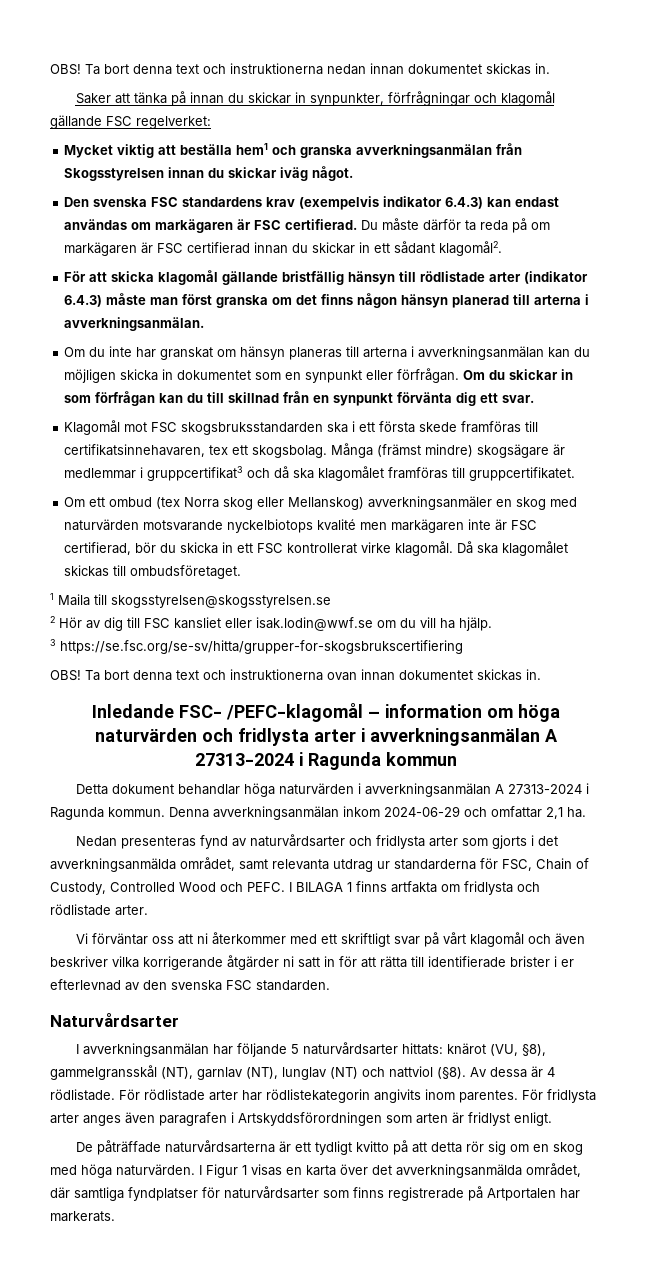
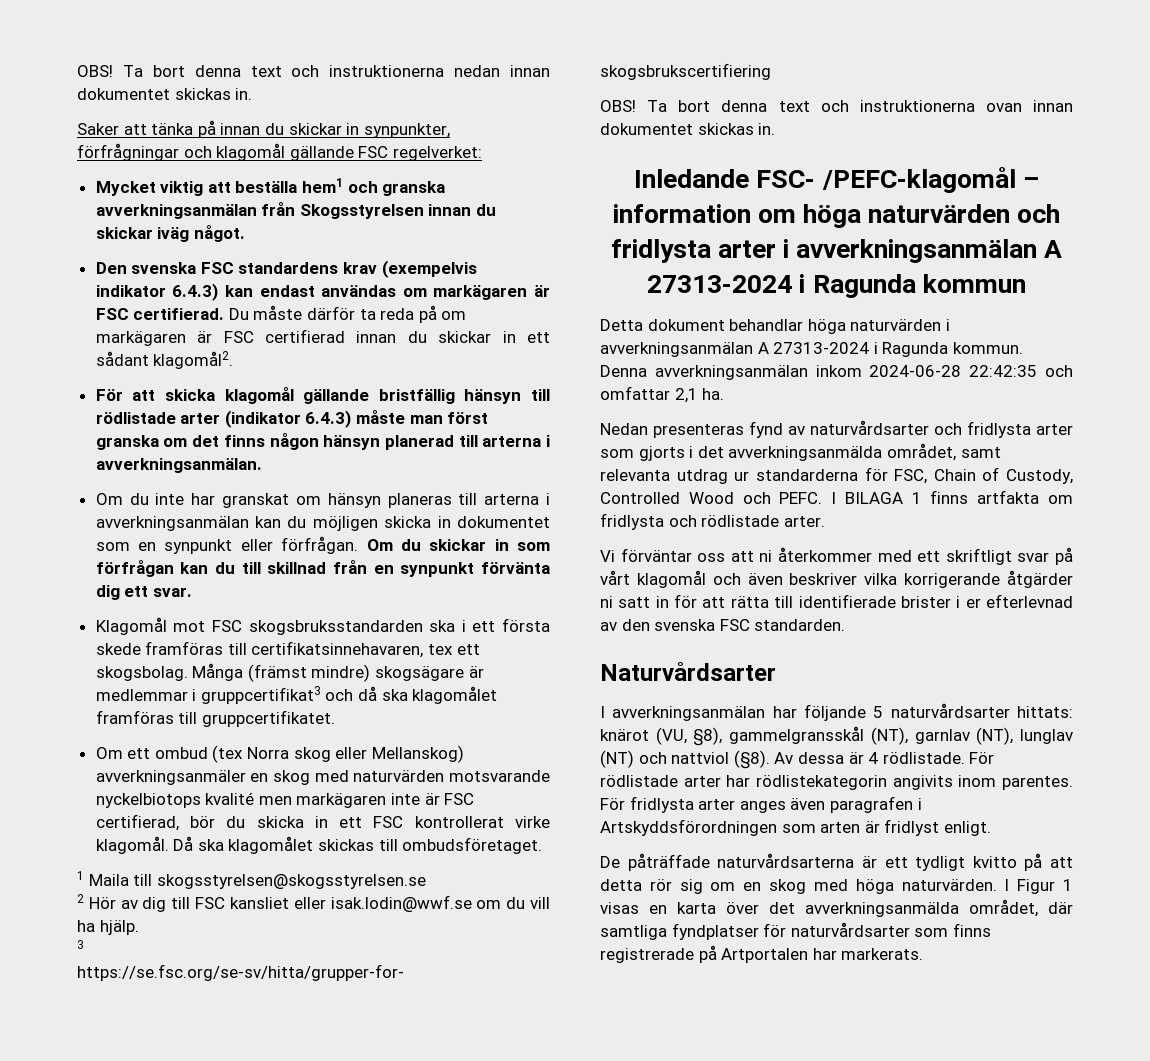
- Denna avverkningsanmälan inkom 2024-06-29 och omfattar 2,1 ha.
+ Denna avverkningsanmälan inkom 2024-06-28 22:42:35 och omfattar 2,1 ha.

